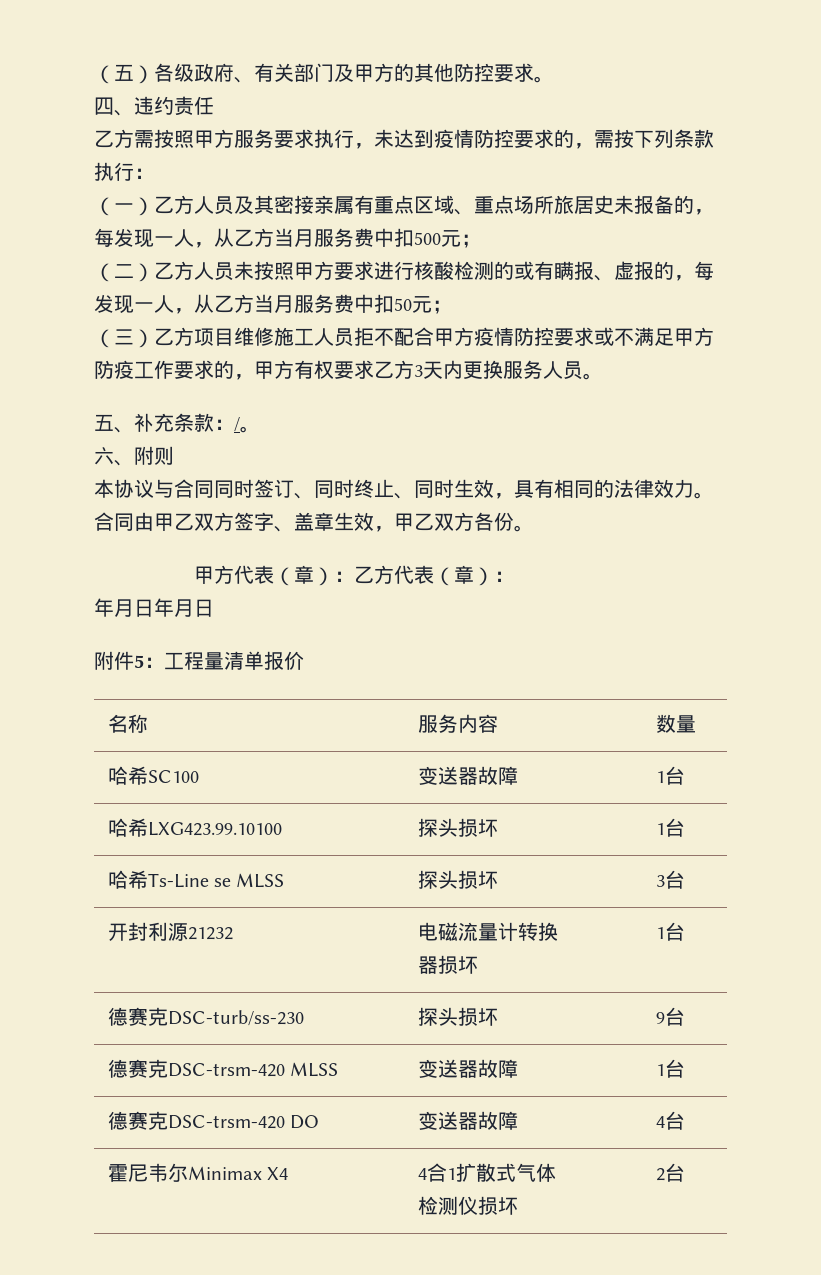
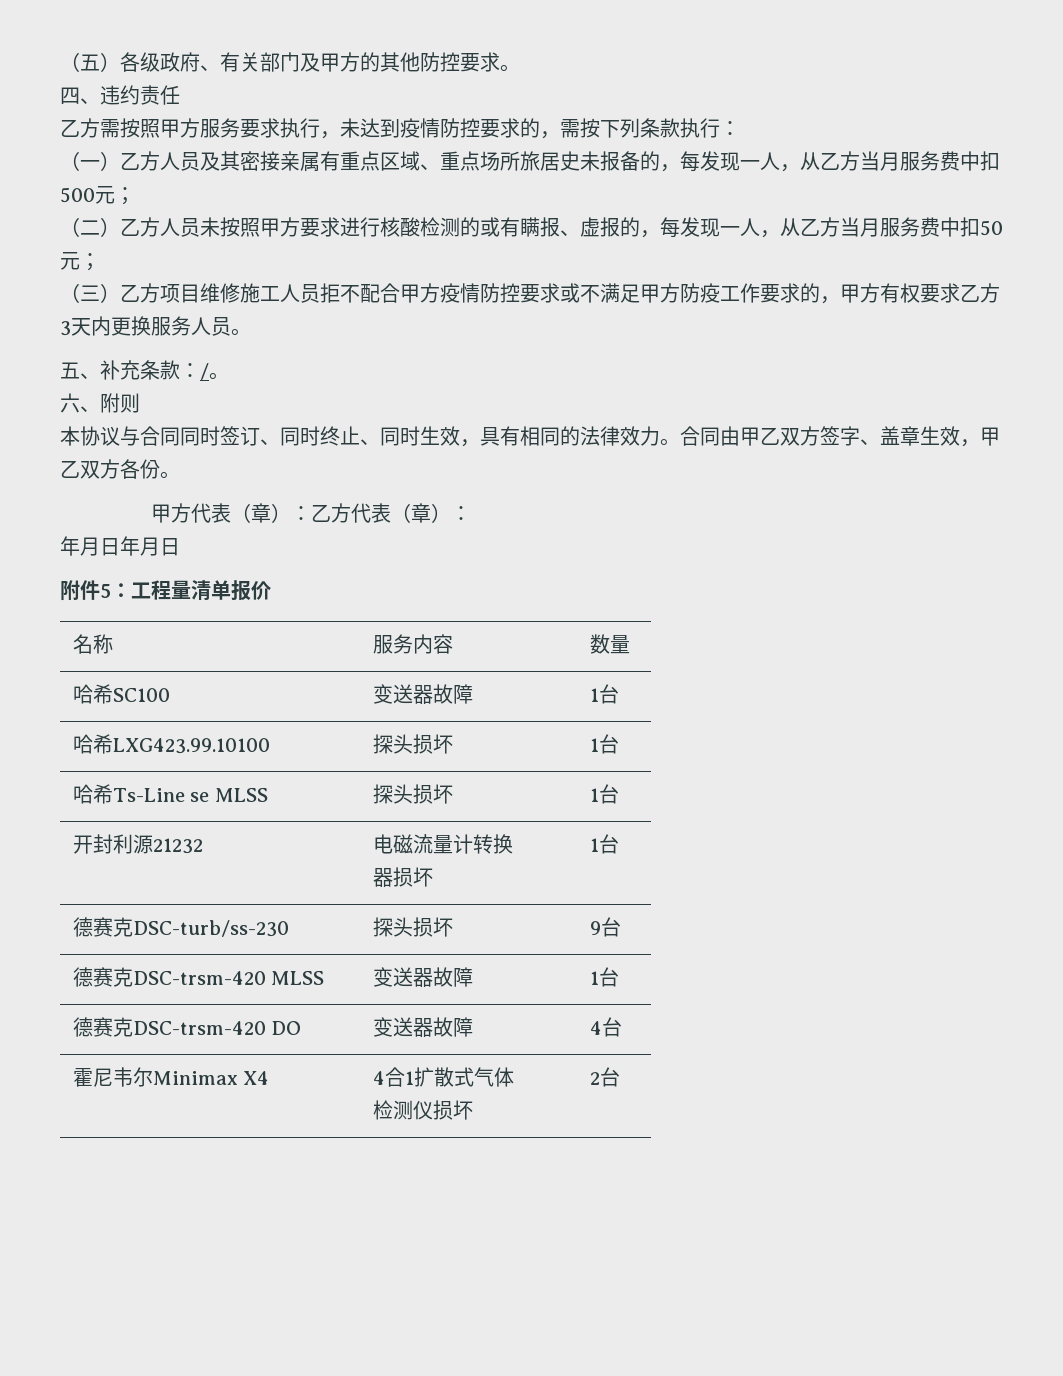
- 哈希Ts-Line se MLSS | 探头损坏 | 3台
+ 哈希Ts-Line se MLSS | 探头损坏 | 1台

